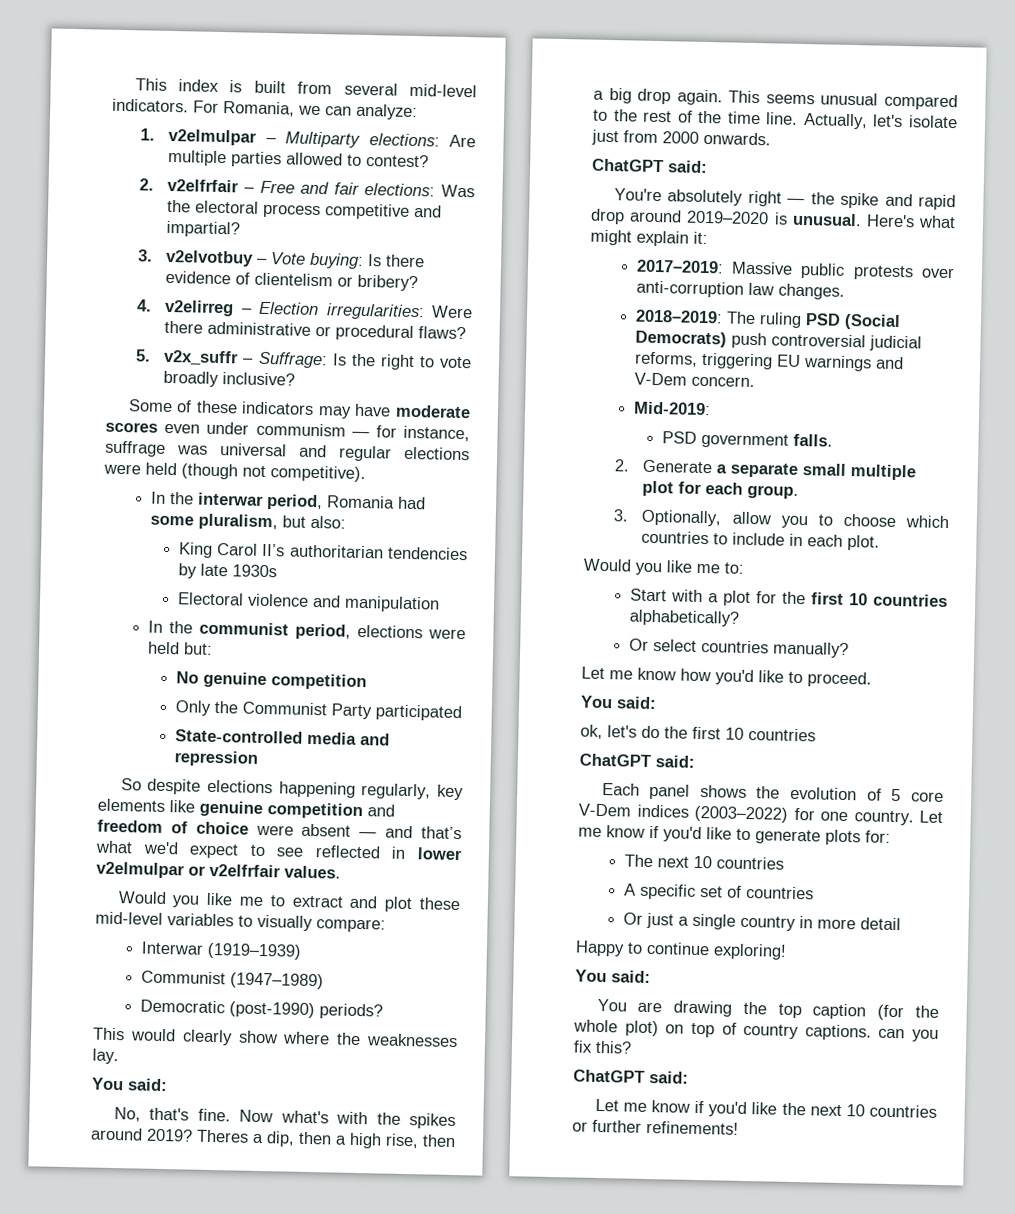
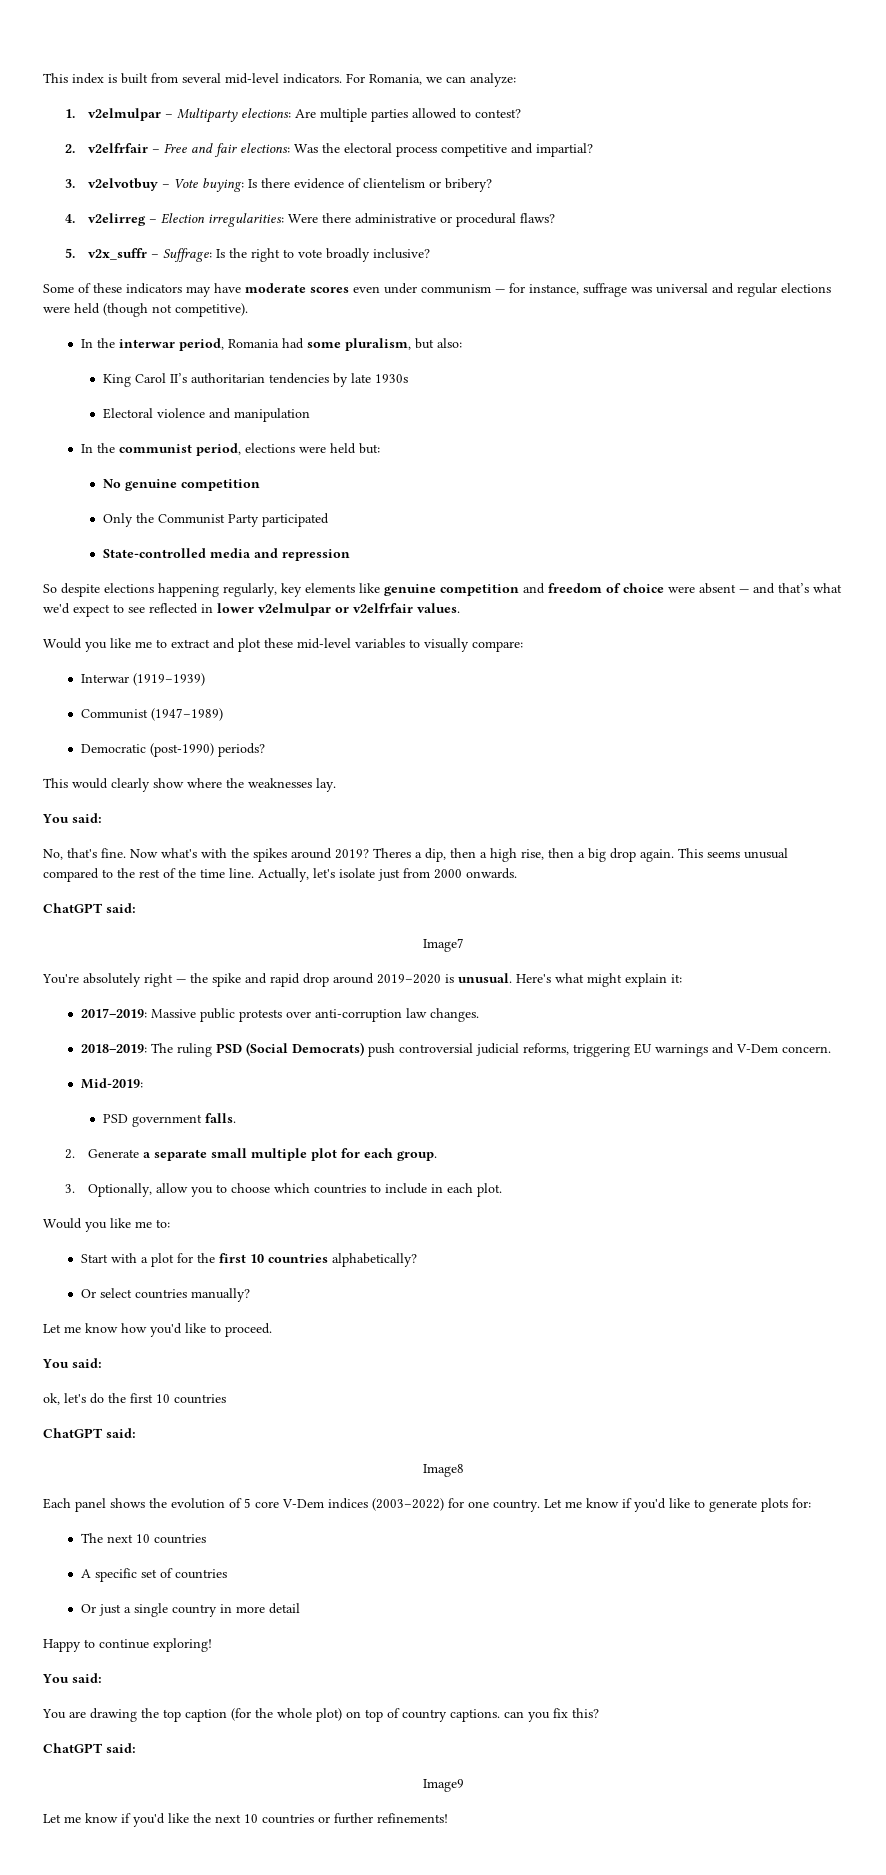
+ Image7
+ Image8
+ Image9

